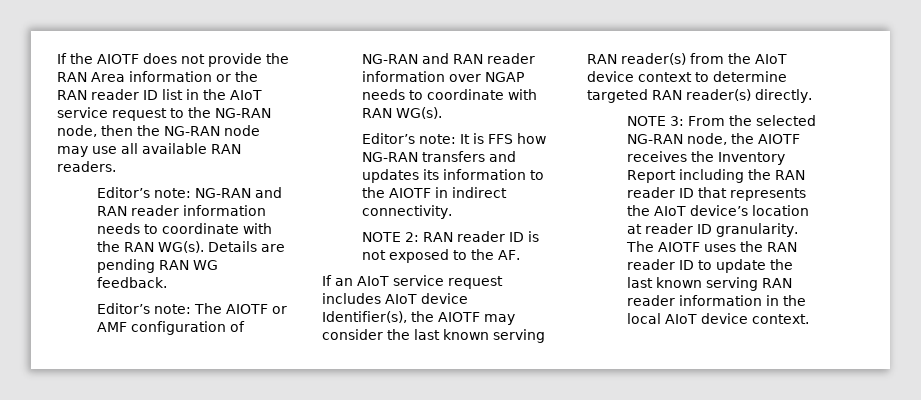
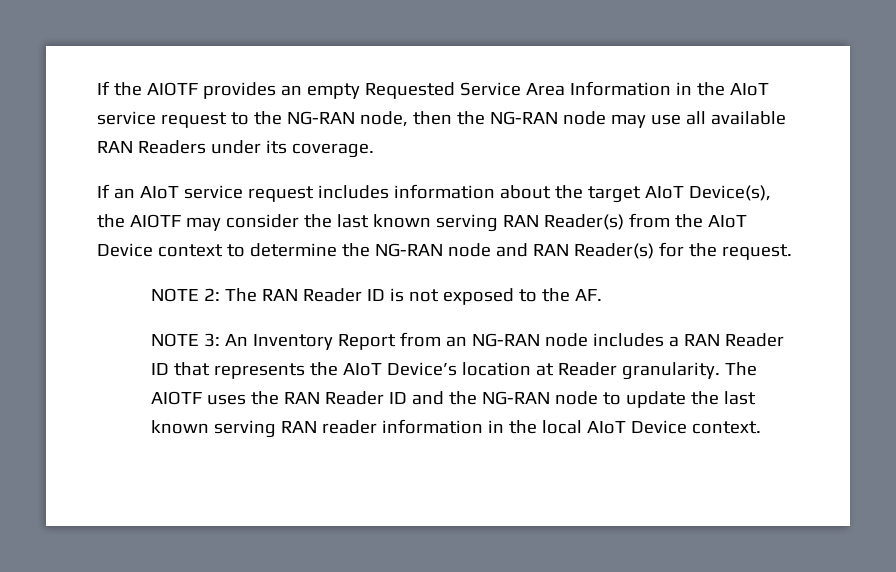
- If the AIOTF does not provide the RAN Area information or the RAN reader ID list in the AIoT service request to the NG-RAN node, then the NG-RAN node may use all available RAN readers.
- Editor’s note: NG-RAN and RAN reader information needs to coordinate with the RAN WG(s). Details are pending RAN WG feedback.
- Editor’s note: The AIOTF or AMF configuration of NG-RAN and RAN reader information over NGAP needs to coordinate with RAN WG(s).
- Editor’s note: It is FFS how NG-RAN transfers and updates its information to the AIOTF in indirect connectivity.
- NOTE 2: RAN reader ID is not exposed to the AF.
+ If the AIOTF provides an empty Requested Service Area Information in the AIoT service request to the NG-RAN node, then the NG-RAN node may use all available RAN Readers under its coverage.
- If an AIoT service request includes AIoT device Identifier(s), the AIOTF may consider the last known serving RAN reader(s) from the AIoT device context to determine targeted RAN reader(s) directly.
- NOTE 3: From the selected NG-RAN node, the AIOTF receives the Inventory Report including the RAN reader ID that represents the AIoT device’s location at reader ID granularity.
+ If an AIoT service request includes information about the target AIoT Device(s), the AIOTF may consider the last known serving RAN Reader(s) from the AIoT Device context to determine the NG-RAN node and RAN Reader(s) for the request.
+ NOTE 2: The RAN Reader ID is not exposed to the AF.
+ NOTE 3: An Inventory Report from an NG-RAN node includes a RAN Reader ID that represents the AIoT Device’s location at Reader granularity.
- The AIOTF uses the RAN reader ID to update the last known serving RAN reader information in the local AIoT device context.
+ The AIOTF uses the RAN Reader ID and the NG-RAN node to update the last known serving RAN reader information in the local AIoT Device context.

